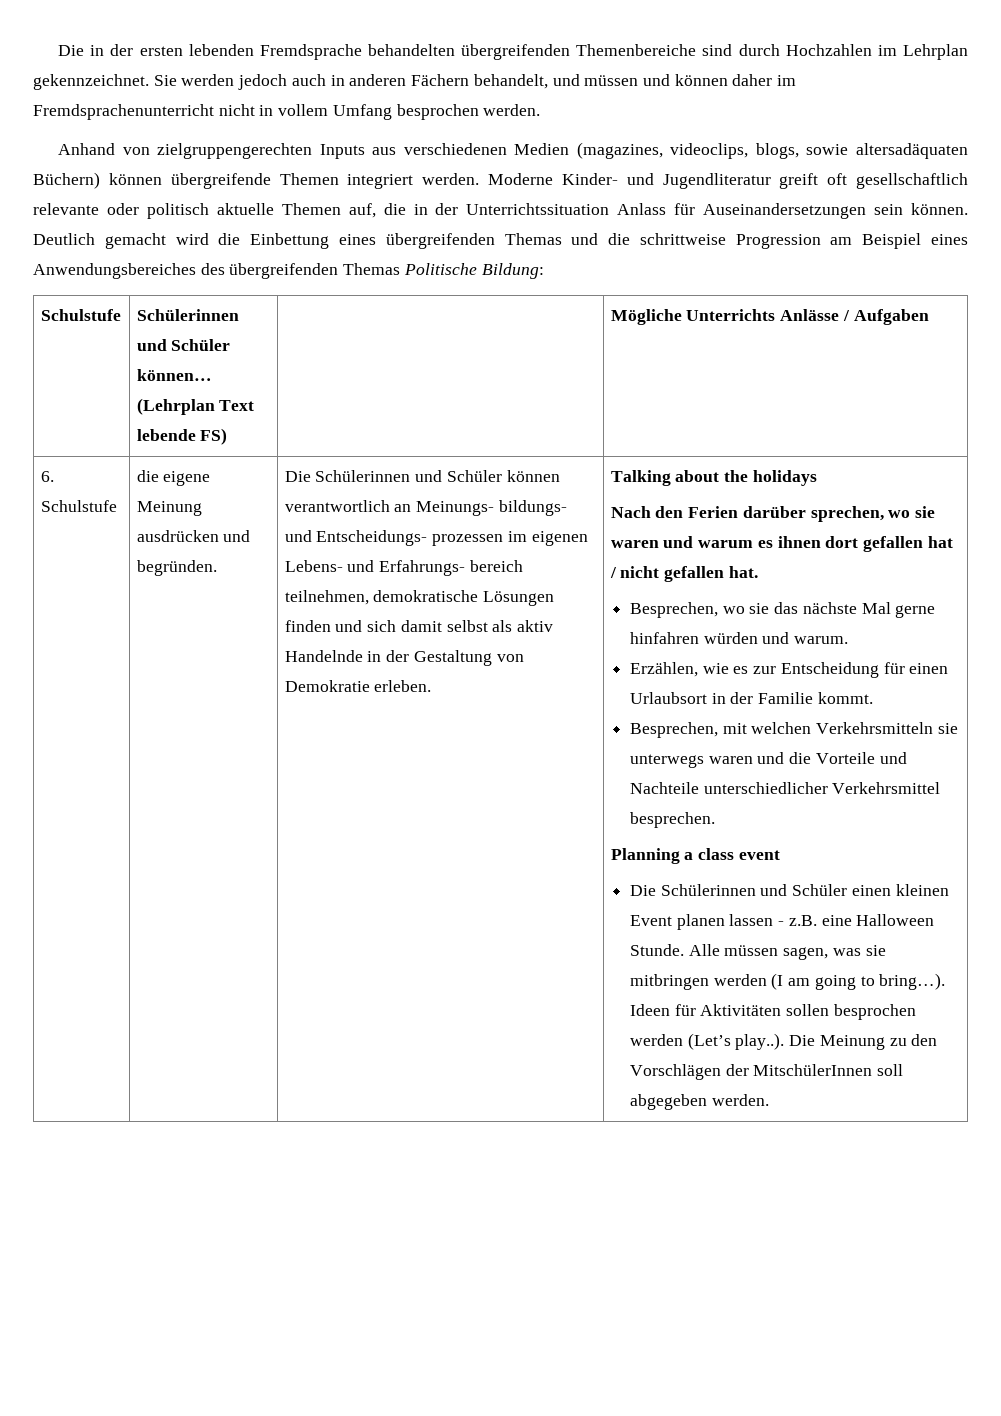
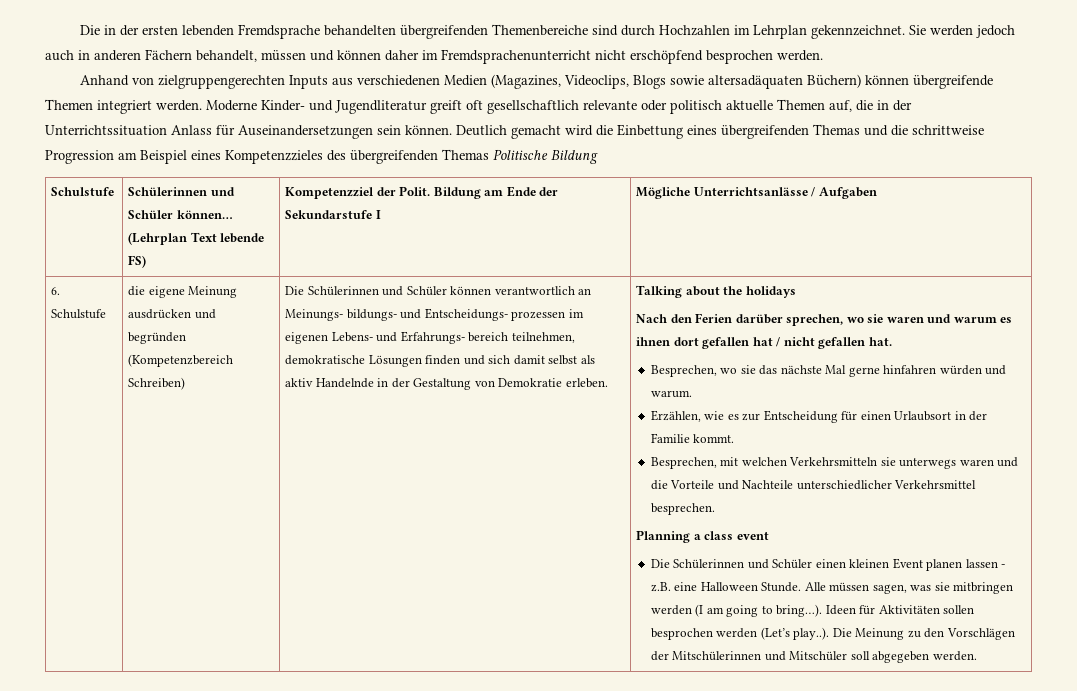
- Sie werden jedoch auch in anderen Fächern behandelt, und müssen und können daher im Fremdsprachenunterricht nicht in vollem Umfang besprochen werden.
+ Sie werden jedoch auch in anderen Fächern behandelt, müssen und können daher im Fremdsprachenunterricht nicht erschöpfend besprochen werden.
- Anhand von zielgruppengerechten Inputs aus verschiedenen Medien (magazines, videoclips, blogs, sowie altersadäquaten Büchern) können übergreifende Themen integriert werden.
+ Anhand von zielgruppengerechten Inputs aus verschiedenen Medien (Magazines, Videoclips, Blogs sowie altersadäquaten Büchern) können übergreifende Themen integriert werden.
- Deutlich gemacht wird die Einbettung eines übergreifenden Themas und die schrittweise Progression am Beispiel eines Anwendungsbereiches des übergreifenden Themas Politische Bildung:
+ Deutlich gemacht wird die Einbettung eines übergreifenden Themas und die schrittweise Progression am Beispiel eines Kompetenzzieles des übergreifenden Themas Politische Bildung
- Schulstufe | Schülerinnen und Schüler können… (Lehrplan Text lebende FS) | | Mögliche Unterrichts Anlässe / Aufgaben
+ Schulstufe | Schülerinnen und Schüler können… (Lehrplan Text lebende FS) | Kompetenzziel der Polit. Bildung am Ende der Sekundarstufe I | Mögliche Unterrichtsanlässe / Aufgaben
- die eigene Meinung ausdrücken und begründen.
+ die eigene Meinung ausdrücken und begründen (Kompetenzbereich Schreiben)
- Ideen für Aktivitäten sollen besprochen werden (Let’s play..). Die Meinung zu den Vorschlägen der MitschülerInnen soll abgegeben werden.
+ Ideen für Aktivitäten sollen besprochen werden (Let’s play..). Die Meinung zu den Vorschlägen der Mitschülerinnen und Mitschüler soll abgegeben werden.

